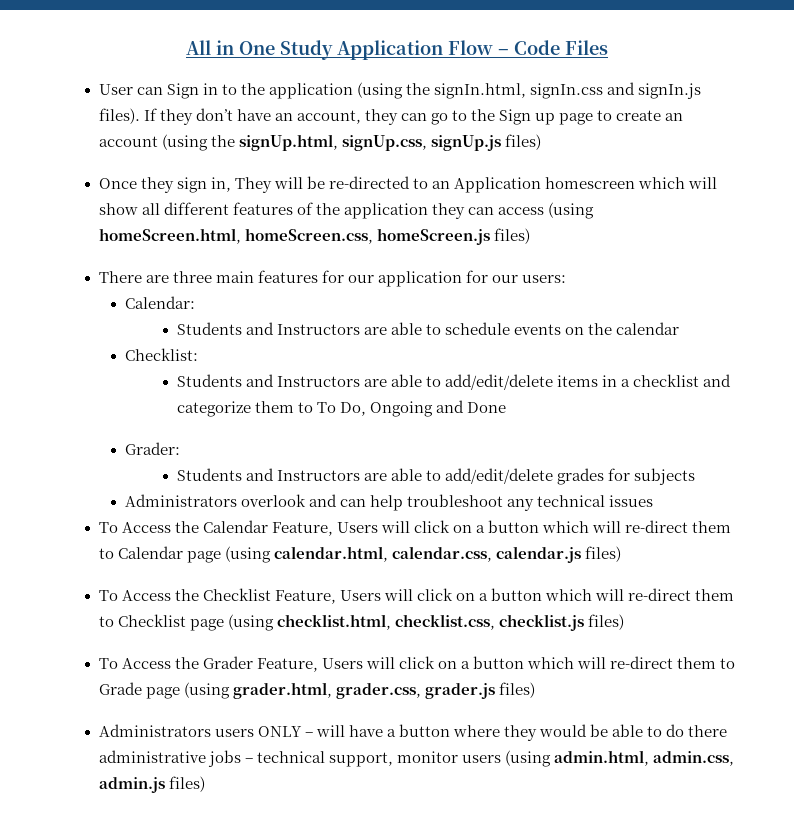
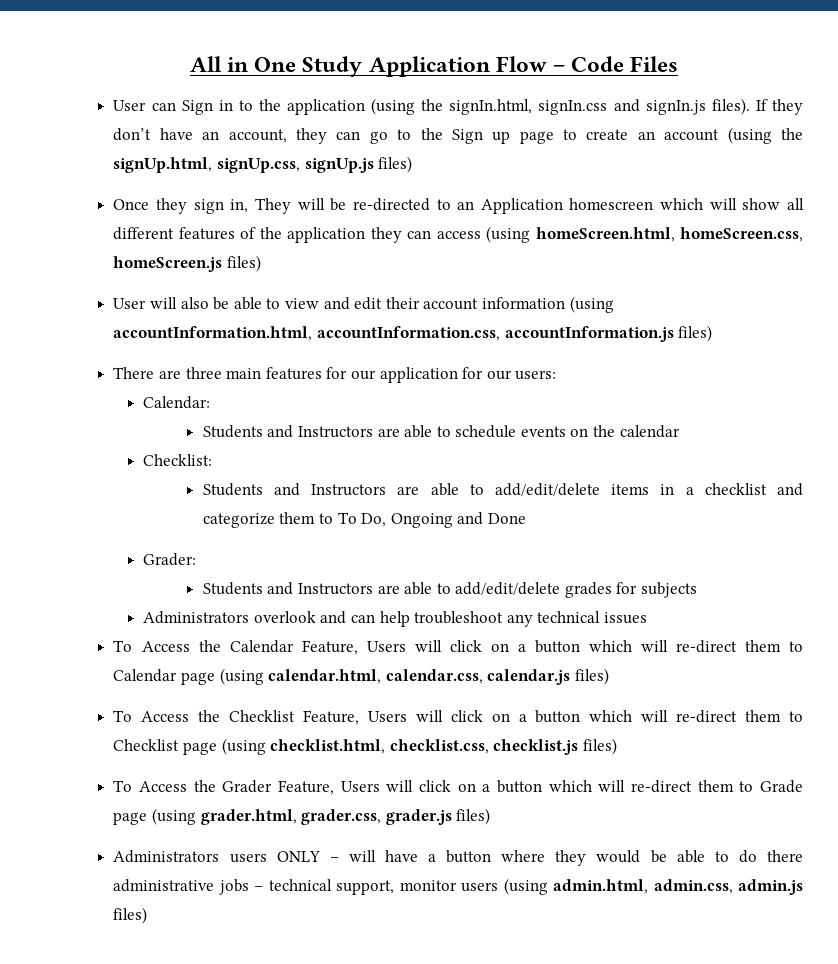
+ User will also be able to view and edit their account information (using accountInformation.html, accountInformation.css, accountInformation.js files)

